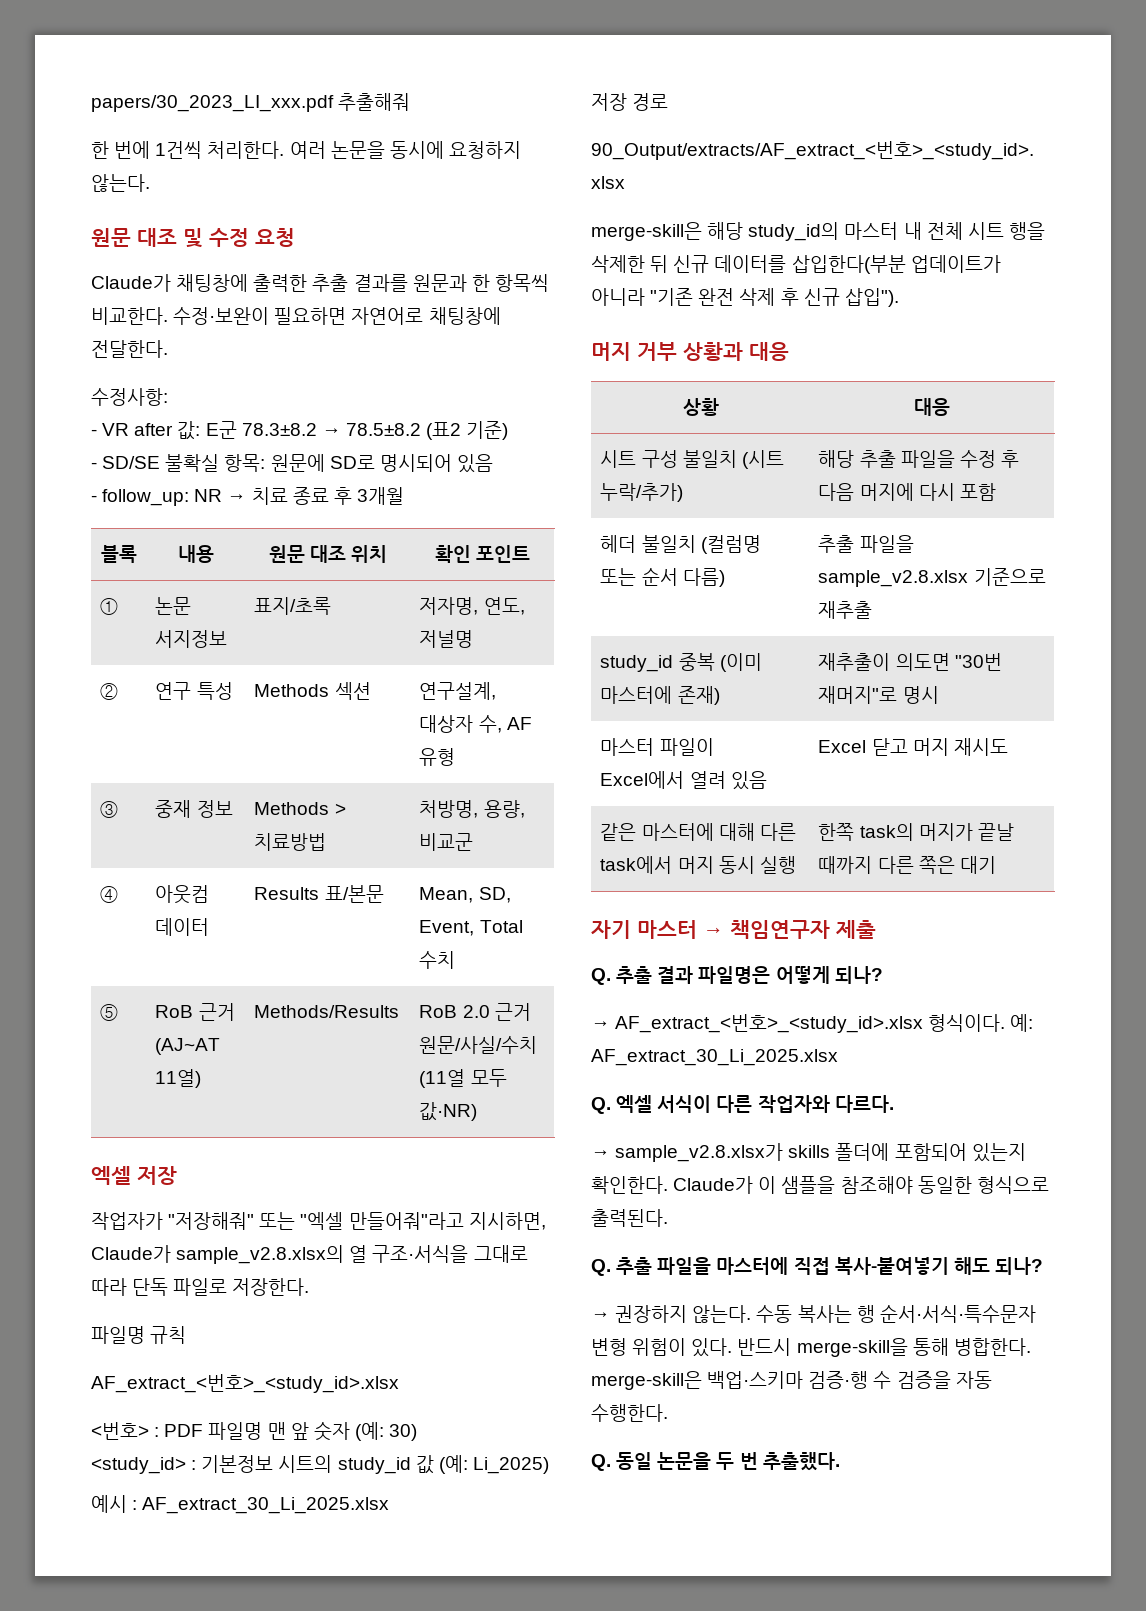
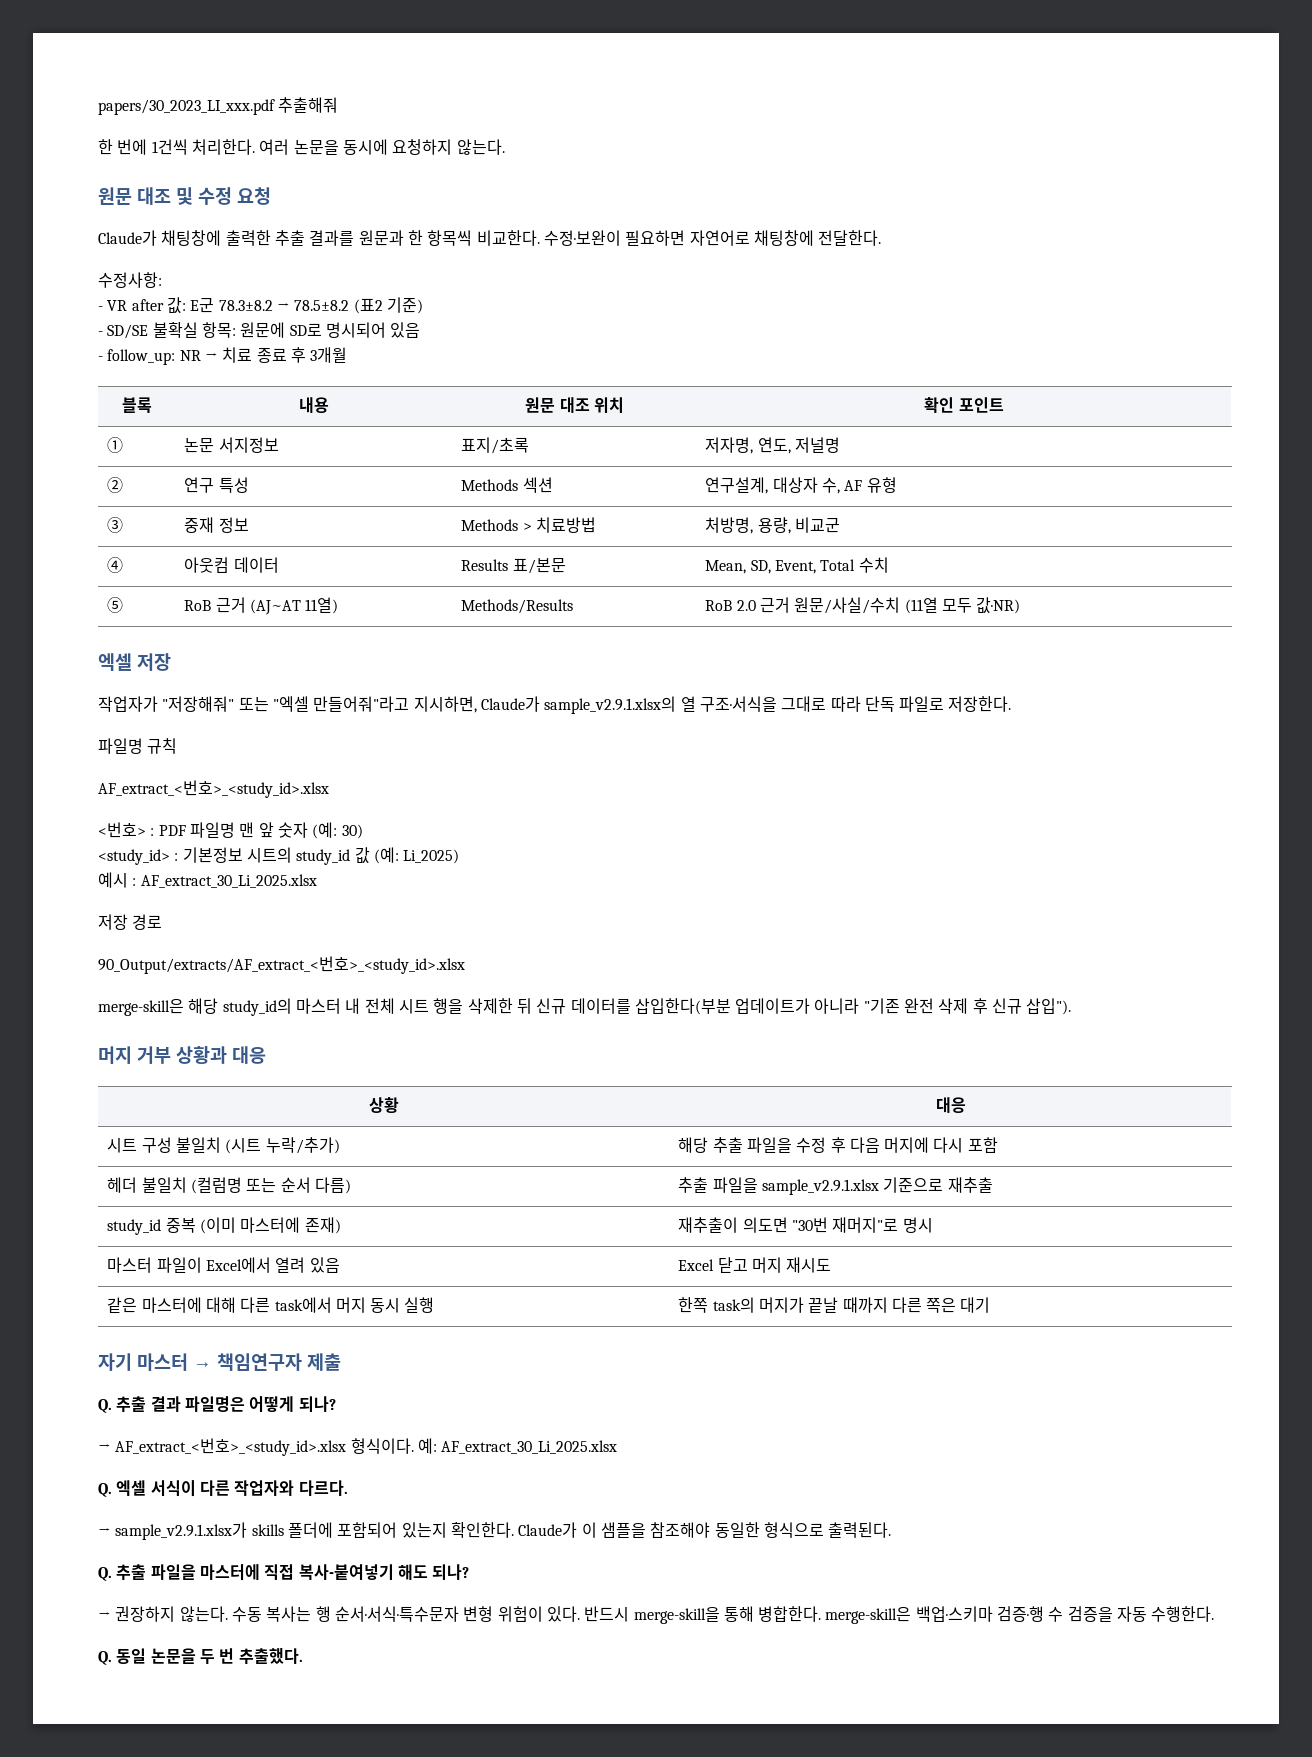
- 작업자가 "저장해줘" 또는 "엑셀 만들어줘"라고 지시하면, Claude가 sample_v2.8.xlsx의 열 구조·서식을 그대로 따라 단독 파일로 저장한다.
+ 작업자가 "저장해줘" 또는 "엑셀 만들어줘"라고 지시하면, Claude가 sample_v2.9.1.xlsx의 열 구조·서식을 그대로 따라 단독 파일로 저장한다.
- 헤더 불일치 (컬럼명 또는 순서 다름) | 추출 파일을 sample_v2.8.xlsx 기준으로 재추출
+ 헤더 불일치 (컬럼명 또는 순서 다름) | 추출 파일을 sample_v2.9.1.xlsx 기준으로 재추출
- → sample_v2.8.xlsx가 skills 폴더에 포함되어 있는지 확인한다.
+ → sample_v2.9.1.xlsx가 skills 폴더에 포함되어 있는지 확인한다.

